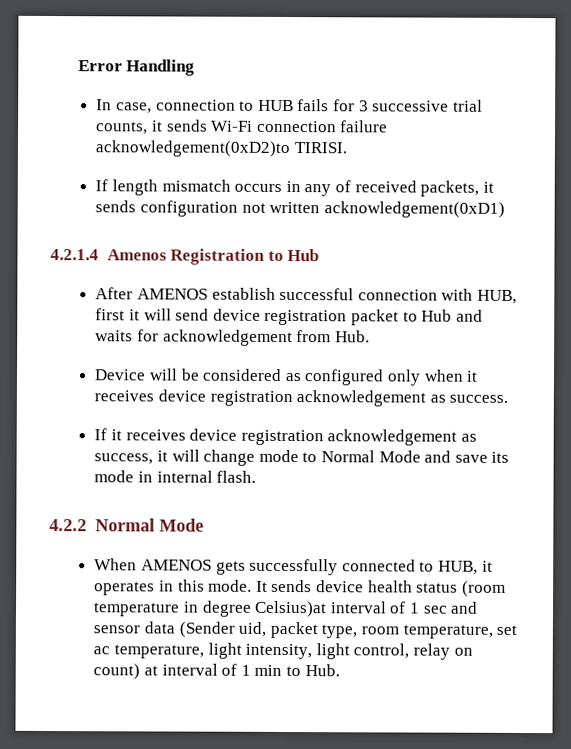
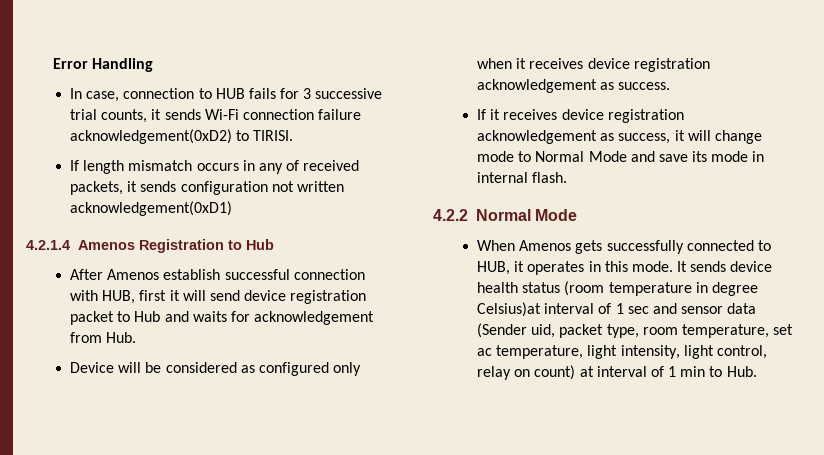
- In case, connection to HUB fails for 3 successive trial counts, it sends Wi-Fi connection failure acknowledgement(0xD2)to TIRISI.
+ In case, connection to HUB fails for 3 successive trial counts, it sends Wi-Fi connection failure acknowledgement(0xD2) to TIRISI.
- After AMENOS establish successful connection with HUB, first it will send device registration packet to Hub and waits for acknowledgement from Hub.
+ After Amenos establish successful connection with HUB, first it will send device registration packet to Hub and waits for acknowledgement from Hub.
- When AMENOS gets successfully connected to HUB, it operates in this mode.
+ When Amenos gets successfully connected to HUB, it operates in this mode.

